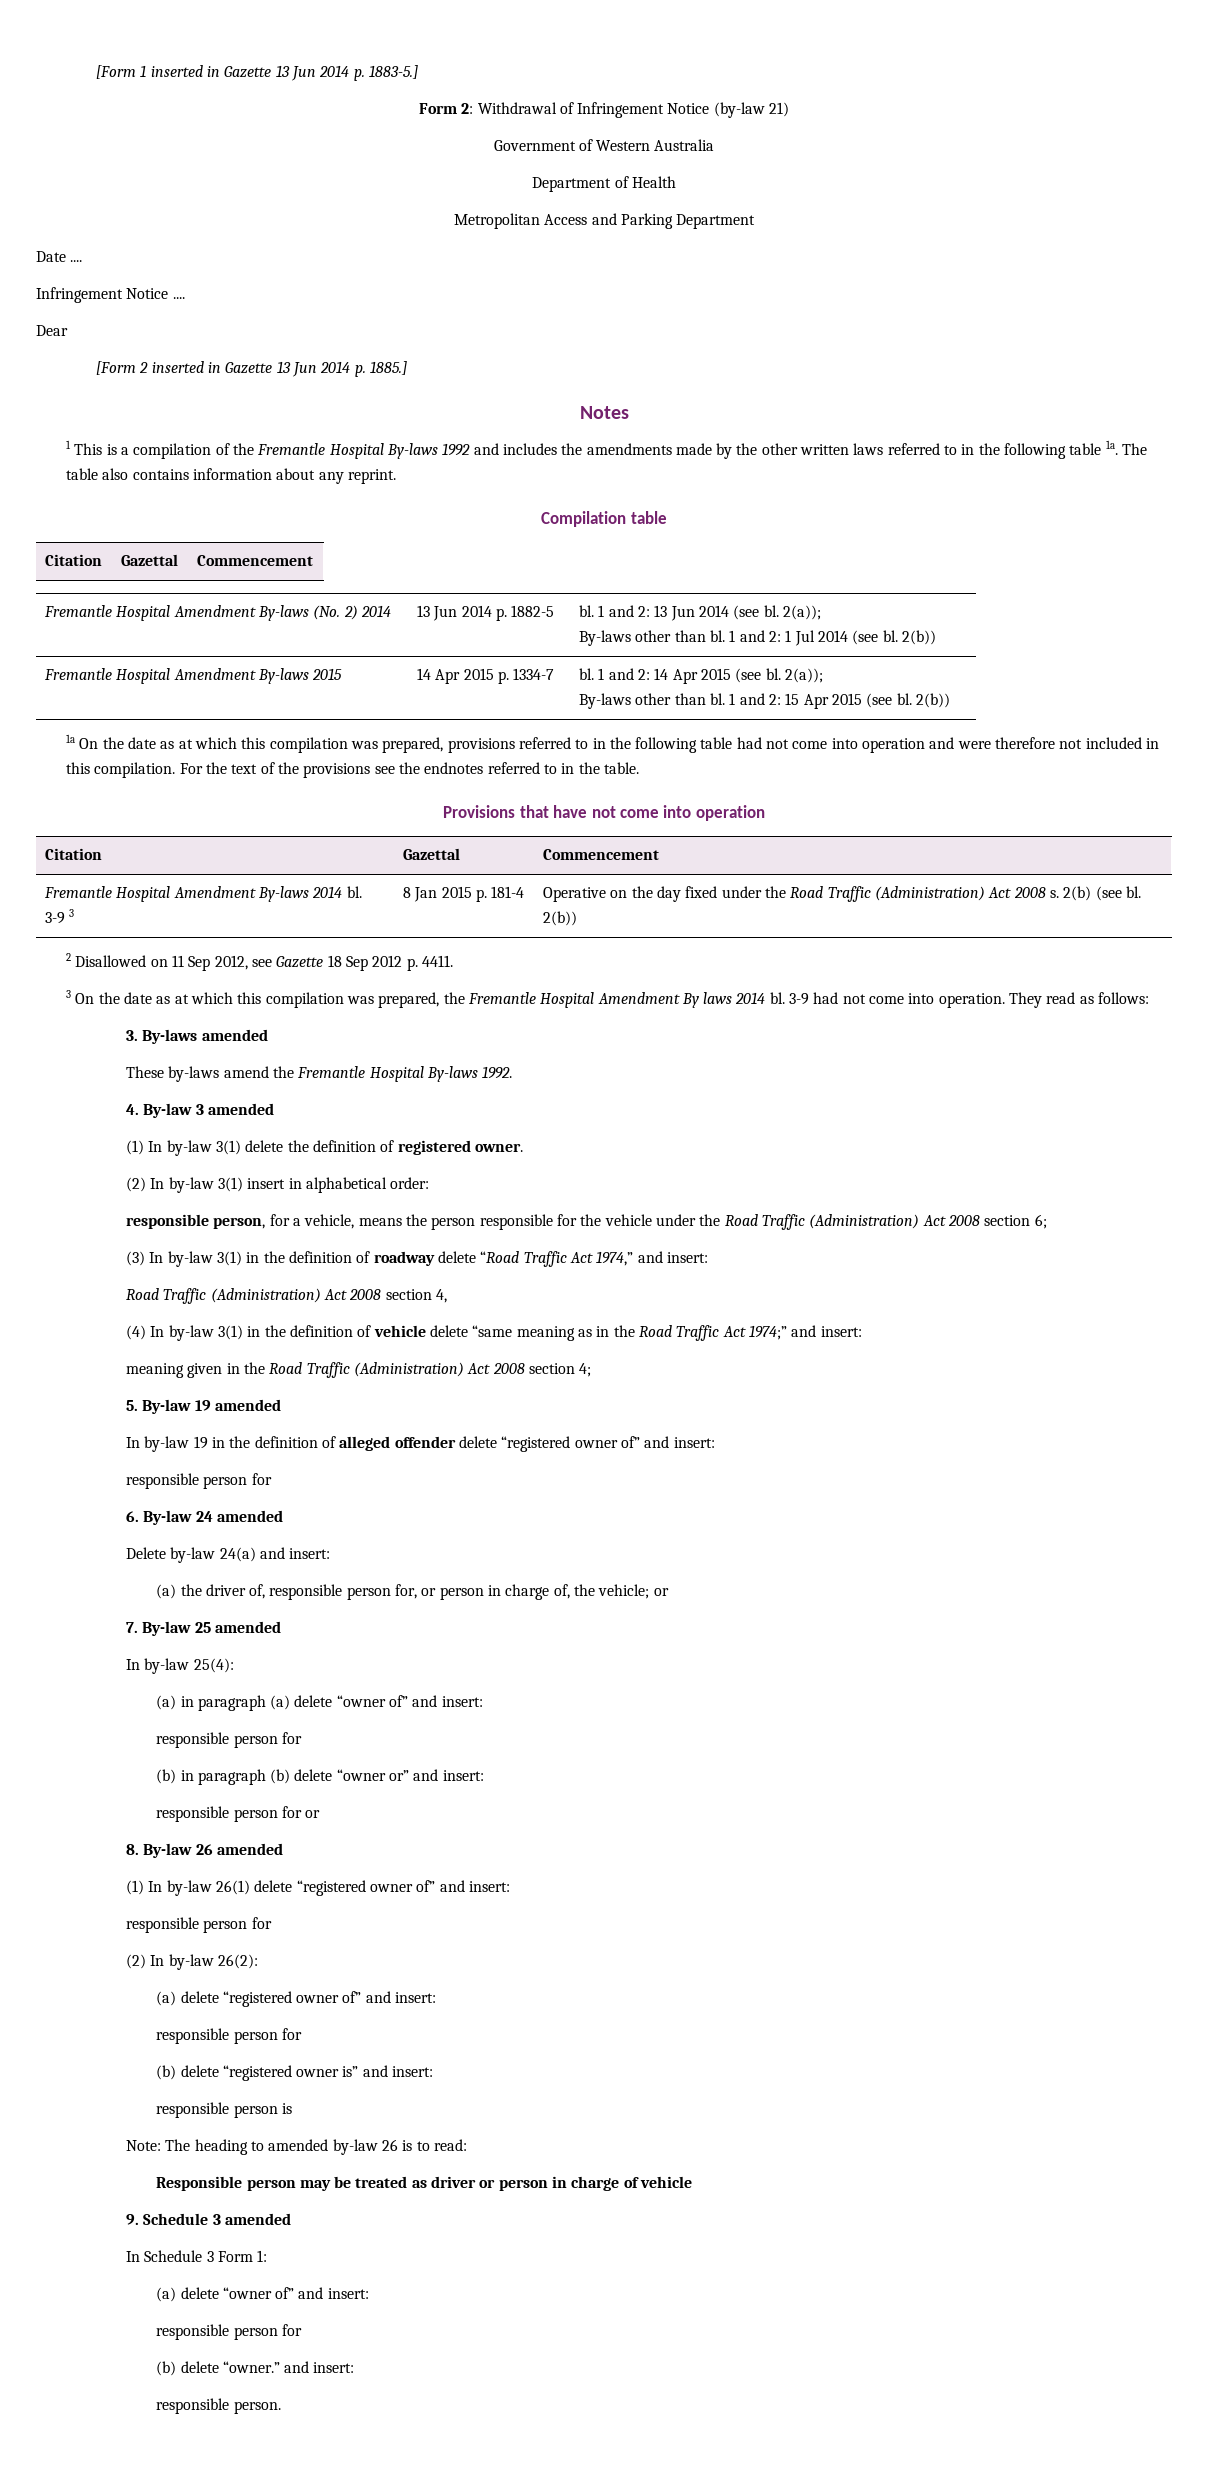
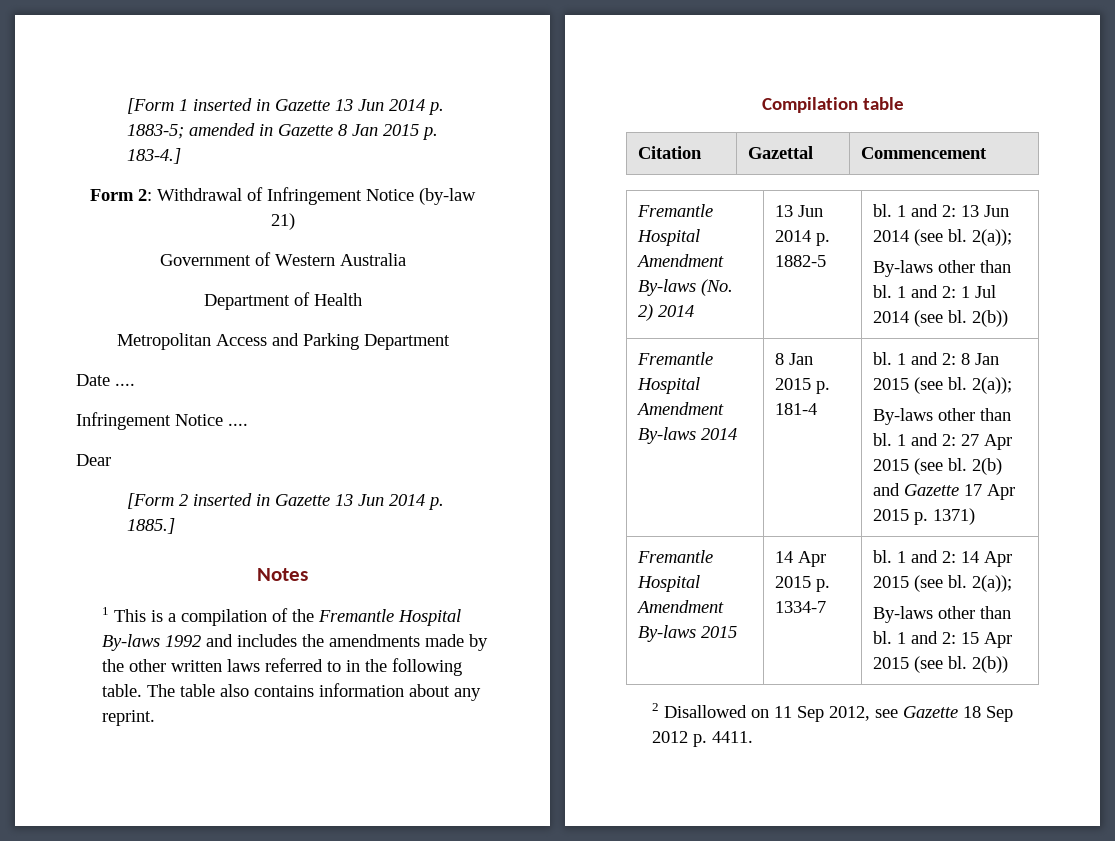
- [Form 1 inserted in Gazette 13 Jun 2014 p. 1883-5.]
+ [Form 1 inserted in Gazette 13 Jun 2014 p. 1883-5; amended in Gazette 8 Jan 2015 p. 183-4.]
- 1 This is a compilation of the Fremantle Hospital By-laws 1992 and includes the amendments made by the other written laws referred to in the following table 1a.
+ 1 This is a compilation of the Fremantle Hospital By-laws 1992 and includes the amendments made by the other written laws referred to in the following table.
+ Fremantle Hospital Amendment By-laws 2014 | 8 Jan 2015 p. 181-4 | bl. 1 and 2: 8 Jan 2015 (see bl. 2(a));
+ By-laws other than bl. 1 and 2: 27 Apr 2015 (see bl. 2(b) and Gazette 17 Apr 2015 p. 1371)
- 1a On the date as at which this compilation was prepared, provisions referred to in the following table had not come into operation and were therefore not included in this compilation. For the text of the provisions see the endnotes referred to in the table.
- Provisions that have not come into operation
- Citation | Gazettal | Commencement
- Fremantle Hospital Amendment By-laws 2014 bl. 3-9 3 | 8 Jan 2015 p. 181-4 | Operative on the day fixed under the Road Traffic (Administration) Act 2008 s. 2(b) (see bl. 2(b))
- 3 On the date as at which this compilation was prepared, the Fremantle Hospital Amendment By laws 2014 bl. 3-9 had not come into operation. They read as follows:
- 3. By-laws amended
- These by-laws amend the Fremantle Hospital By-laws 1992.
- 4. By-law 3 amended
- (1) In by-law 3(1) delete the definition of registered owner.
- (2) In by-law 3(1) insert in alphabetical order:
- responsible person, for a vehicle, means the person responsible for the vehicle under the Road Traffic (Administration) Act 2008 section 6;
- (3) In by-law 3(1) in the definition of roadway delete “Road Traffic Act 1974,” and insert:
- Road Traffic (Administration) Act 2008 section 4,
- (4) In by-law 3(1) in the definition of vehicle delete “same meaning as in the Road Traffic Act 1974;” and insert:
- meaning given in the Road Traffic (Administration) Act 2008 section 4;
- 5. By-law 19 amended
- In by-law 19 in the definition of alleged offender delete “registered owner of” and insert:
- responsible person for
- 6. By-law 24 amended
- Delete by-law 24(a) and insert:
- (a) the driver of, responsible person for, or person in charge of, the vehicle; or
- 7. By-law 25 amended
- In by-law 25(4):
- (a) in paragraph (a) delete “owner of” and insert:
- responsible person for
- (b) in paragraph (b) delete “owner or” and insert:
- responsible person for or
- 8. By-law 26 amended
- (1) In by-law 26(1) delete “registered owner of” and insert:
- responsible person for
- (2) In by-law 26(2):
- (a) delete “registered owner of” and insert:
- responsible person for
- (b) delete “registered owner is” and insert:
- responsible person is
- Note: The heading to amended by-law 26 is to read:
- Responsible person may be treated as driver or person in charge of vehicle
- 9. Schedule 3 amended
- In Schedule 3 Form 1:
- (a) delete “owner of” and insert:
- responsible person for
- (b) delete “owner.” and insert:
- responsible person.

